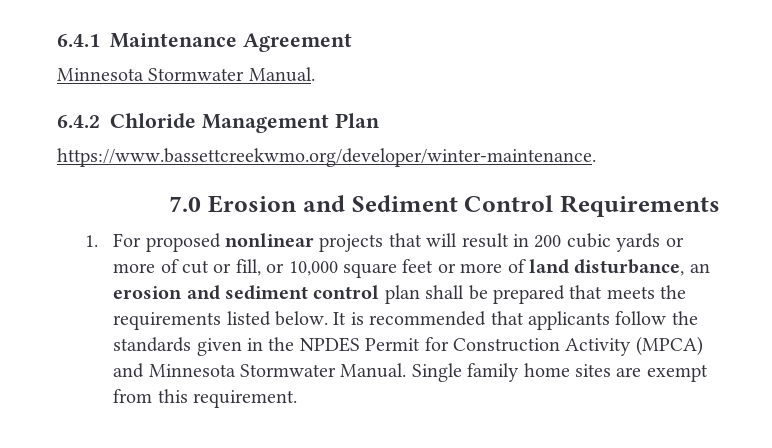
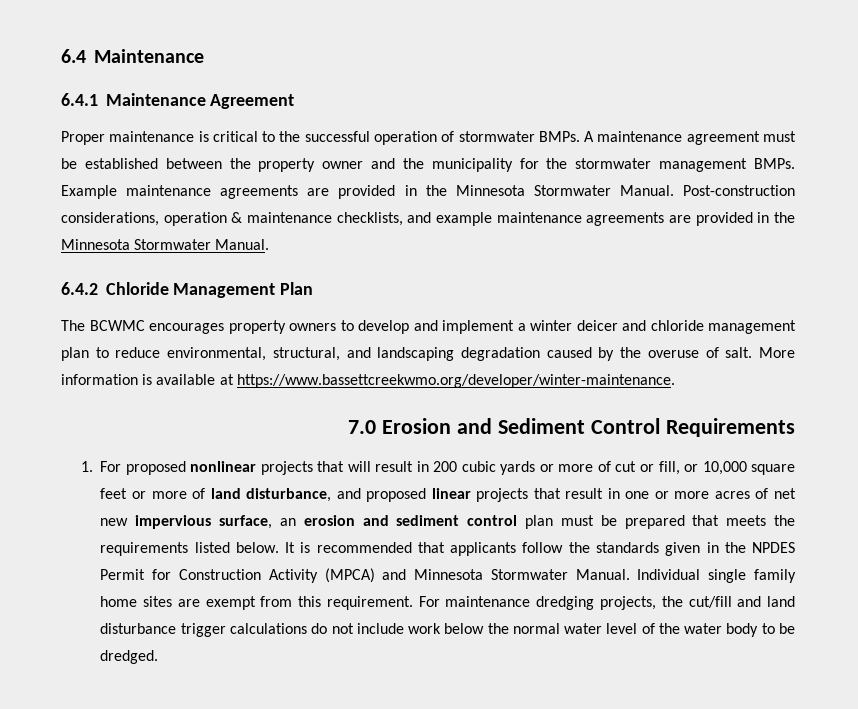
+ 6.4 Maintenance
  6.4.1 Maintenance Agreement
- Minnesota Stormwater Manual.
+ Proper maintenance is critical to the successful operation of stormwater BMPs. A maintenance agreement must be established between the property owner and the municipality for the stormwater management BMPs. Example maintenance agreements are provided in the Minnesota Stormwater Manual. Post-construction considerations, operation & maintenance checklists, and example maintenance agreements are provided in the Minnesota Stormwater Manual.
- https://www.bassettcreekwmo.org/developer/winter-maintenance.
+ The BCWMC encourages property owners to develop and implement a winter deicer and chloride management plan to reduce environmental, structural, and landscaping degradation caused by the overuse of salt. More information is available at https://www.bassettcreekwmo.org/developer/winter-maintenance.
- 1. For proposed nonlinear projects that will result in 200 cubic yards or more of cut or fill, or 10,000 square feet or more of land disturbance, an erosion and sediment control plan shall be prepared that meets the requirements listed below.
+ 1. For proposed nonlinear projects that will result in 200 cubic yards or more of cut or fill, or 10,000 square feet or more of land disturbance, and proposed linear projects that result in one or more acres of net new impervious surface, an erosion and sediment control plan must be prepared that meets the requirements listed below.
- Single family home sites are exempt from this requirement.
+ Individual single family home sites are exempt from this requirement.
+ For maintenance dredging projects, the cut/fill and land disturbance trigger calculations do not include work below the normal water level of the water body to be dredged.

